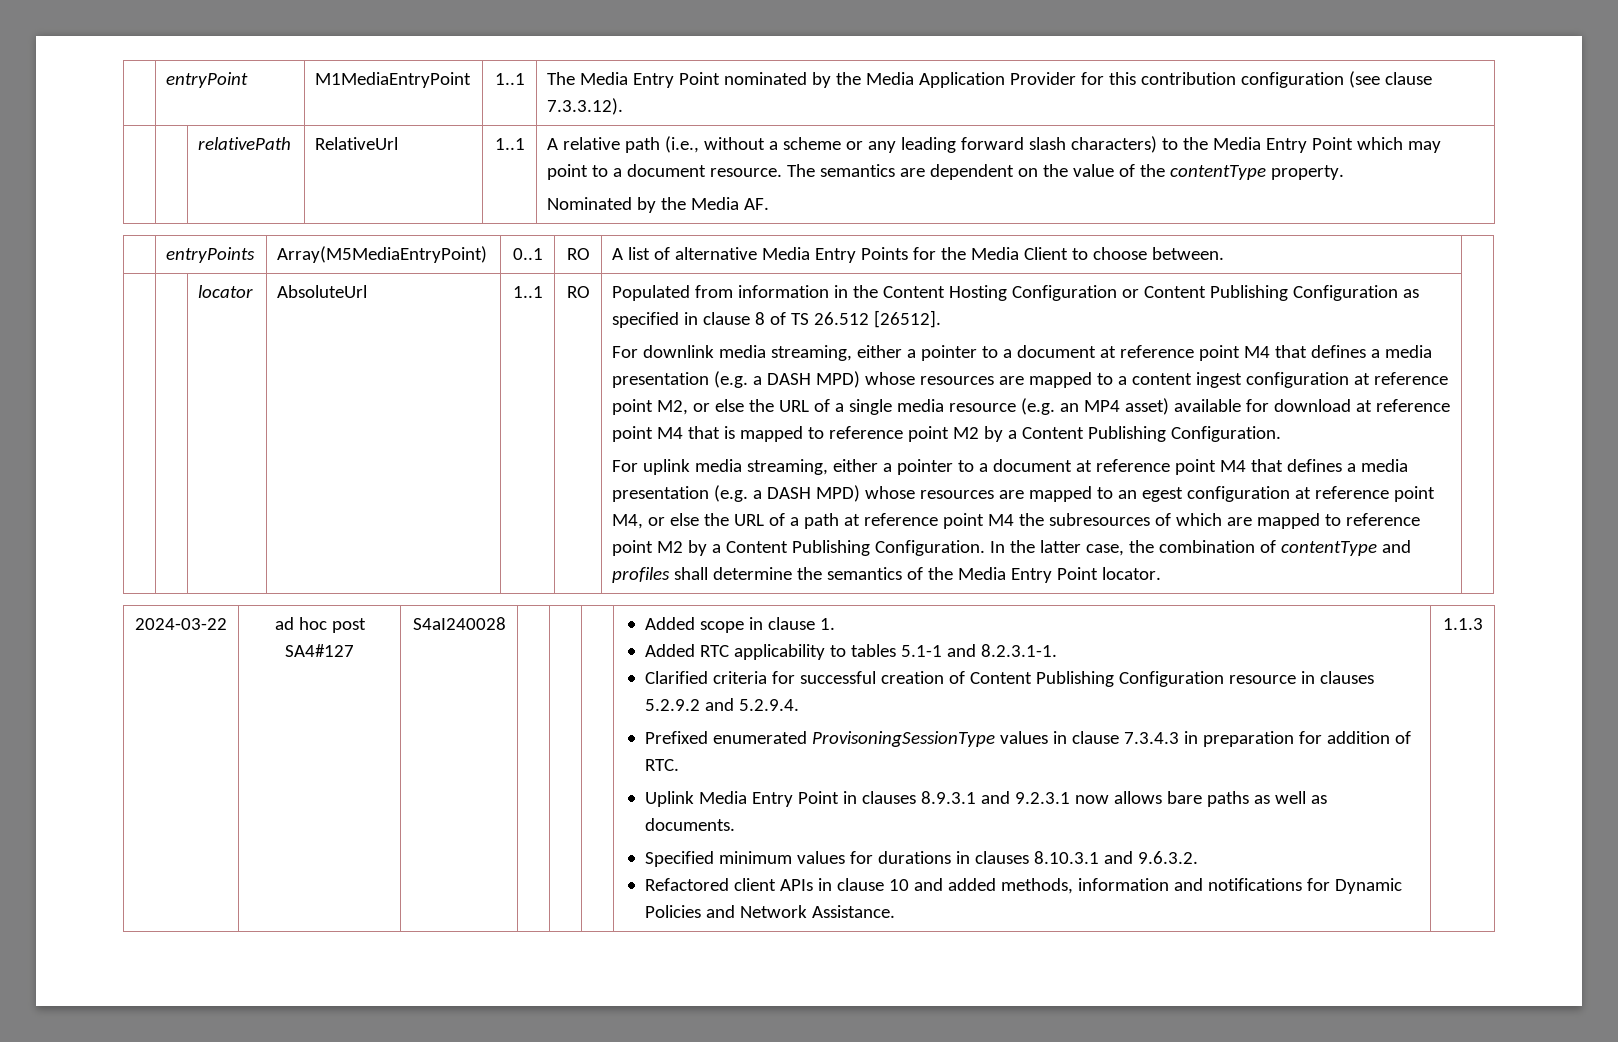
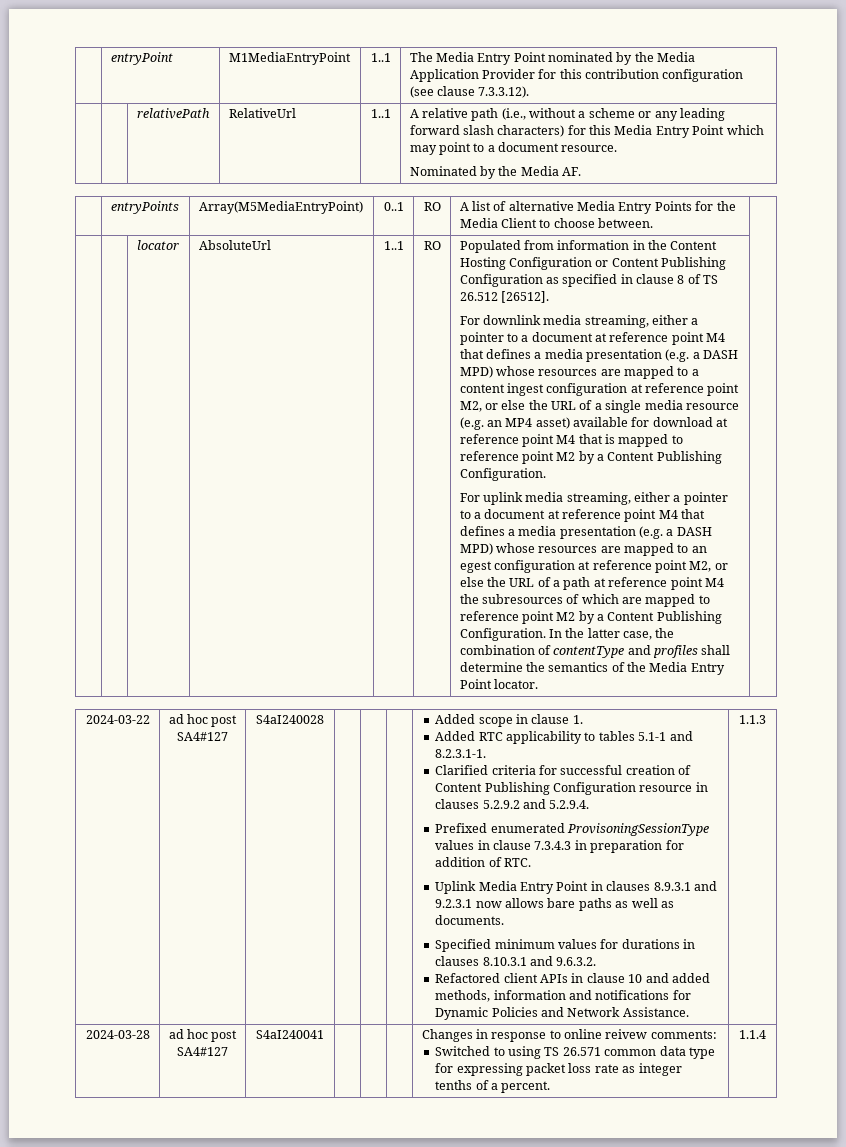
- A relative path (i.e., without a scheme or any leading forward slash characters) to the Media Entry Point which may point to a document resource. The semantics are dependent on the value of the contentType property.
+ A relative path (i.e., without a scheme or any leading forward slash characters) for this Media Entry Point which may point to a document resource.
- For uplink media streaming, either a pointer to a document at reference point M4 that defines a media presentation (e.g. a DASH MPD) whose resources are mapped to an egest configuration at reference point M4, or else the URL of a path at reference point M4 the subresources of which are mapped to reference point M2 by a Content Publishing Configuration.
+ For uplink media streaming, either a pointer to a document at reference point M4 that defines a media presentation (e.g. a DASH MPD) whose resources are mapped to an egest configuration at reference point M2, or else the URL of a path at reference point M4 the subresources of which are mapped to reference point M2 by a Content Publishing Configuration.
+ 2024-03-28 | ad hoc post SA4#127 | S4aI240041 | | | | Changes in response to online reivew comments:
+ Switched to using TS 26.571 common data type for expressing packet loss rate as integer tenths of a percent. | 1.1.4

